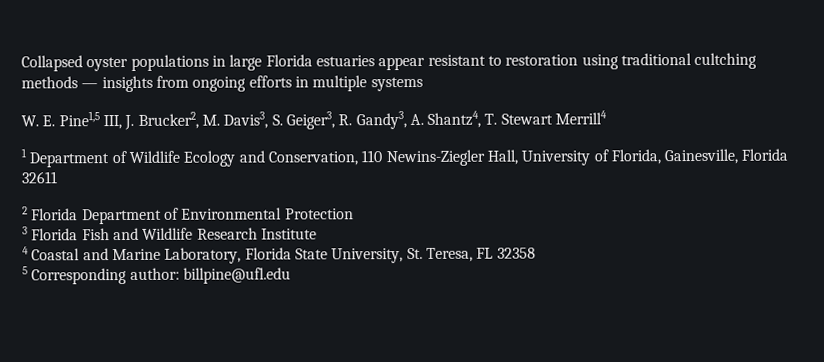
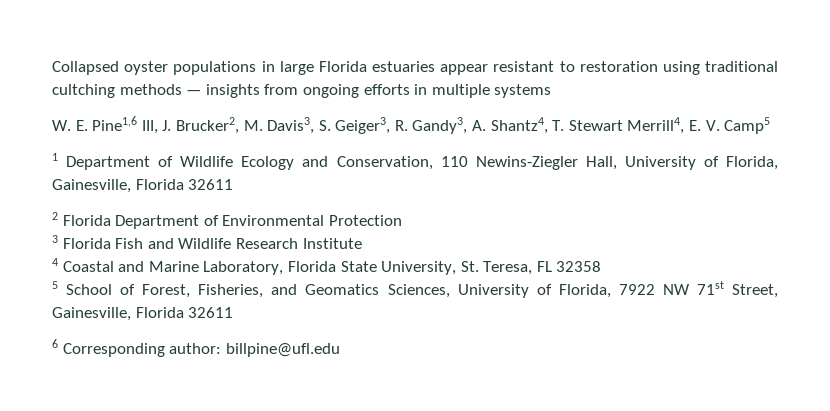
- W. E. Pine1,5 III, J. Brucker2, M. Davis3, S. Geiger3, R. Gandy3, A. Shantz4, T. Stewart Merrill4
+ W. E. Pine1,6 III, J. Brucker2, M. Davis3, S. Geiger3, R. Gandy3, A. Shantz4, T. Stewart Merrill4, E. V. Camp5
- 5 Corresponding author: billpine@ufl.edu
+ 5 School of Forest, Fisheries, and Geomatics Sciences, University of Florida, 7922 NW 71st Street, Gainesville, Florida 32611
+ 6 Corresponding author: billpine@ufl.edu

